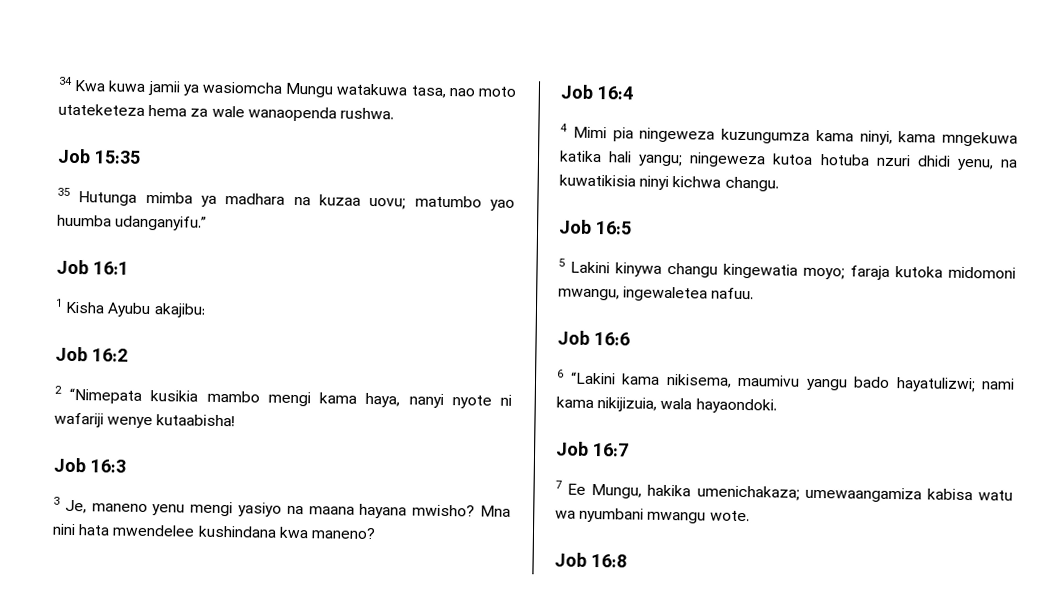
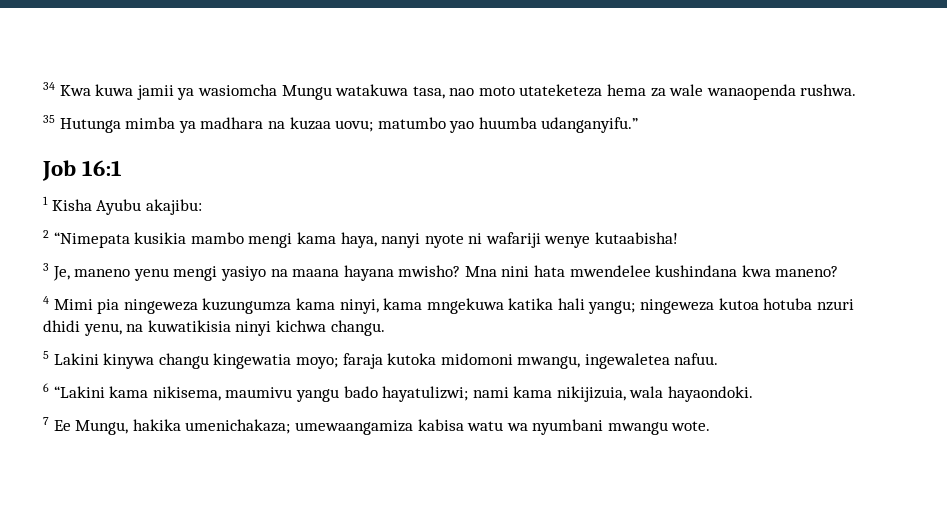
- Job 15:35
- Job 16:2
- Job 16:3
- Job 16:4
- Job 16:5
- Job 16:6
- Job 16:7
- Job 16:8

